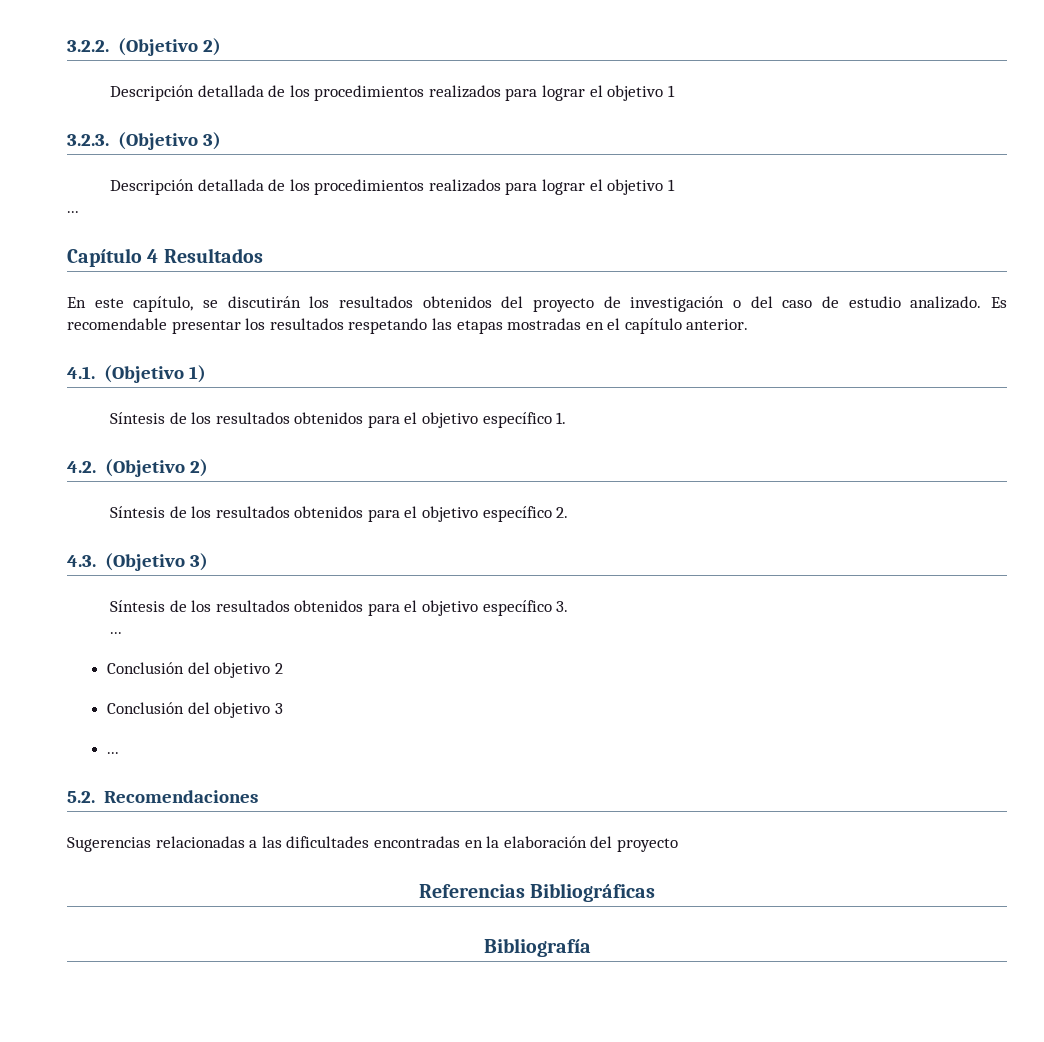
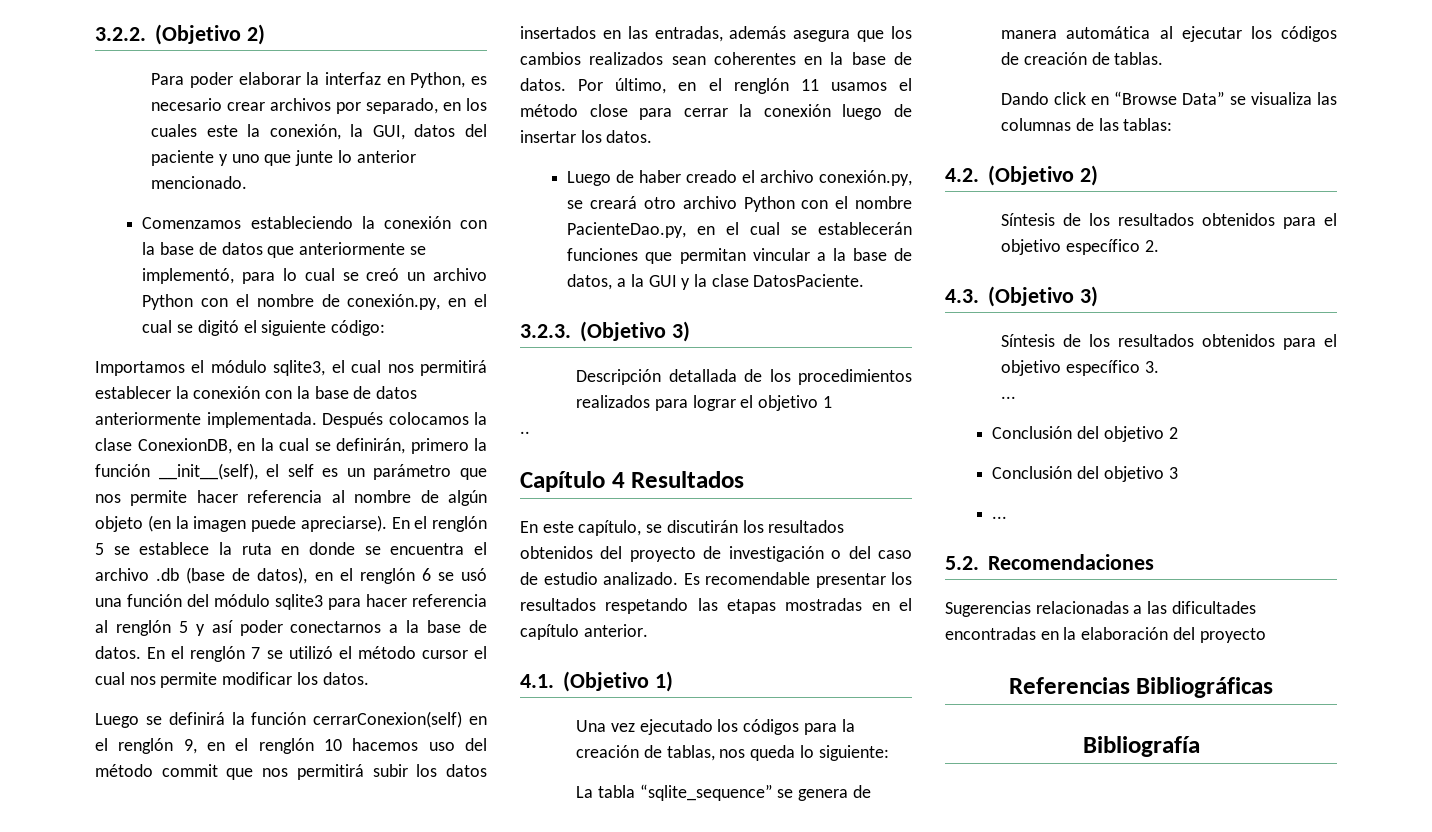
  3.2.2. (Objetivo 2)
- Descripción detallada de los procedimientos realizados para lograr el objetivo 1
+ Para poder elaborar la interfaz en Python, es necesario crear archivos por separado, en los cuales este la conexión, la GUI, datos del paciente y uno que junte lo anterior mencionado.
+ Comenzamos estableciendo la conexión con la base de datos que anteriormente se implementó, para lo cual se creó un archivo Python con el nombre de conexión.py, en el cual se digitó el siguiente código:
+ Importamos el módulo sqlite3, el cual nos permitirá establecer la conexión con la base de datos anteriormente implementada. Después colocamos la clase ConexionDB, en la cual se definirán, primero la función __init__(self), el self es un parámetro que nos permite hacer referencia al nombre de algún objeto (en la imagen puede apreciarse). En el renglón 5 se establece la ruta en donde se encuentra el archivo .db (base de datos), en el renglón 6 se usó una función del módulo sqlite3 para hacer referencia al renglón 5 y así poder conectarnos a la base de datos. En el renglón 7 se utilizó el método cursor el cual nos permite modificar los datos.
+ Luego se definirá la función cerrarConexion(self) en el renglón 9, en el renglón 10 hacemos uso del método commit que nos permitirá subir los datos insertados en las entradas, además asegura que los cambios realizados sean coherentes en la base de datos. Por último, en el renglón 11 usamos el método close para cerrar la conexión luego de insertar los datos.
+ Luego de haber creado el archivo conexión.py, se creará otro archivo Python con el nombre PacienteDao.py, en el cual se establecerán funciones que permitan vincular a la base de datos, a la GUI y la clase DatosPaciente.
  3.2.3. (Objetivo 3)
  Descripción detallada de los procedimientos realizados para lograr el objetivo 1
- ...
+ ..
- Síntesis de los resultados obtenidos para el objetivo específico 1.
+ Una vez ejecutado los códigos para la creación de tablas, nos queda lo siguiente:
+ La tabla “sqlite_sequence” se genera de manera automática al ejecutar los códigos de creación de tablas.
+ Dando click en “Browse Data” se visualiza las columnas de las tablas:

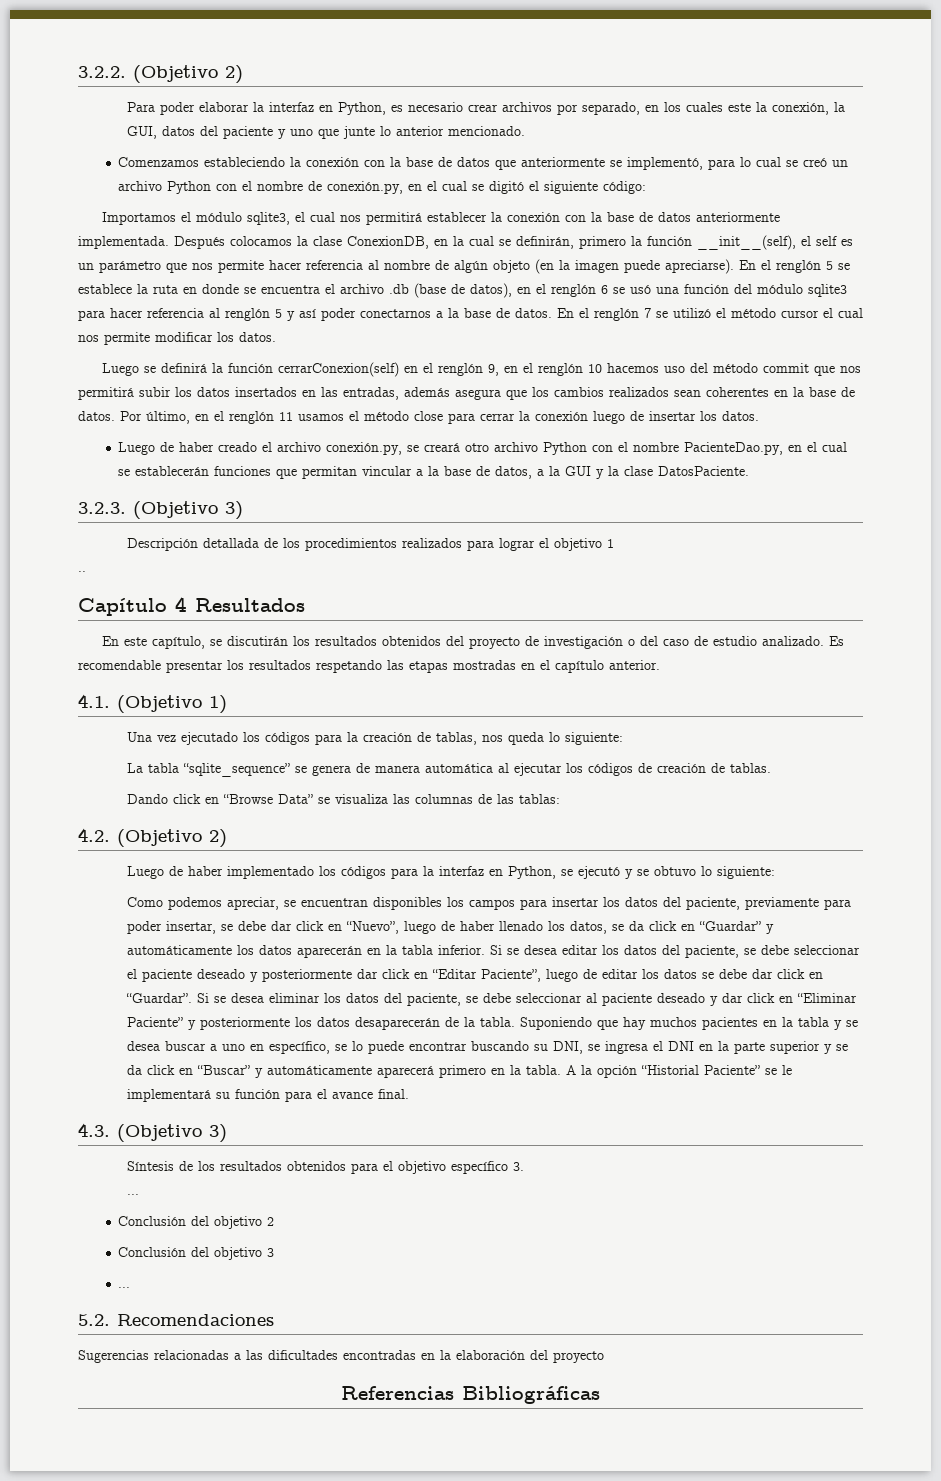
- Síntesis de los resultados obtenidos para el objetivo específico 2.
+ Luego de haber implementado los códigos para la interfaz en Python, se ejecutó y se obtuvo lo siguiente:
+ Como podemos apreciar, se encuentran disponibles los campos para insertar los datos del paciente, previamente para poder insertar, se debe dar click en “Nuevo”, luego de haber llenado los datos, se da click en “Guardar” y automáticamente los datos aparecerán en la tabla inferior. Si se desea editar los datos del paciente, se debe seleccionar el paciente deseado y posteriormente dar click en “Editar Paciente”, luego de editar los datos se debe dar click en “Guardar”. Si se desea eliminar los datos del paciente, se debe seleccionar al paciente deseado y dar click en “Eliminar Paciente” y posteriormente los datos desaparecerán de la tabla. Suponiendo que hay muchos pacientes en la tabla y se desea buscar a uno en específico, se lo puede encontrar buscando su DNI, se ingresa el DNI en la parte superior y se da click en “Buscar” y automáticamente aparecerá primero en la tabla. A la opción “Historial Paciente” se le implementará su función para el avance final.
- Bibliografía

